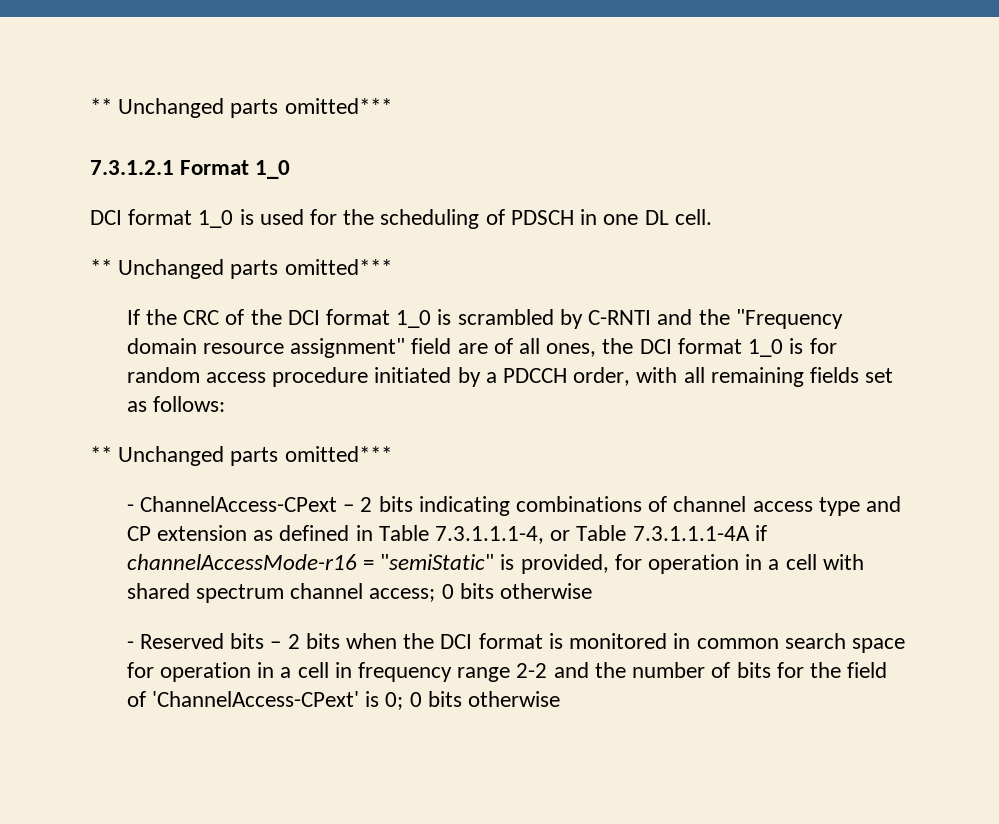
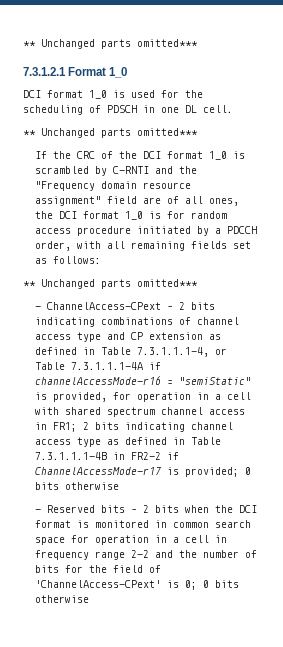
- - ChannelAccess-CPext – 2 bits indicating combinations of channel access type and CP extension as defined in Table 7.3.1.1.1-4, or Table 7.3.1.1.1-4A if channelAccessMode-r16 = "semiStatic" is provided, for operation in a cell with shared spectrum channel access; 0 bits otherwise
+ - ChannelAccess-CPext – 2 bits indicating combinations of channel access type and CP extension as defined in Table 7.3.1.1.1-4, or Table 7.3.1.1.1-4A if channelAccessMode-r16 = "semiStatic" is provided, for operation in a cell with shared spectrum channel access in FR1; 2 bits indicating channel access type as defined in Table 7.3.1.1.1-4B in FR2-2 if ChannelAccessMode-r17 is provided; 0 bits otherwise

